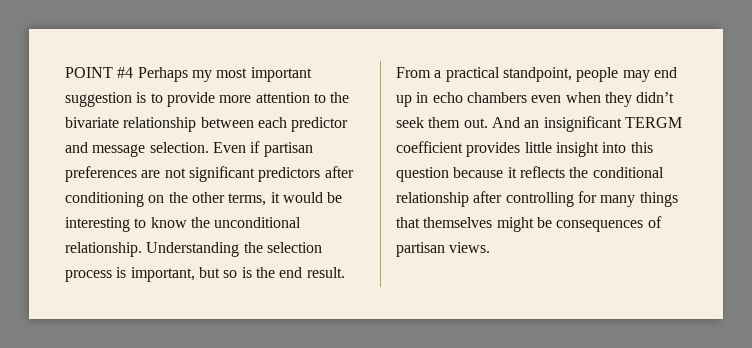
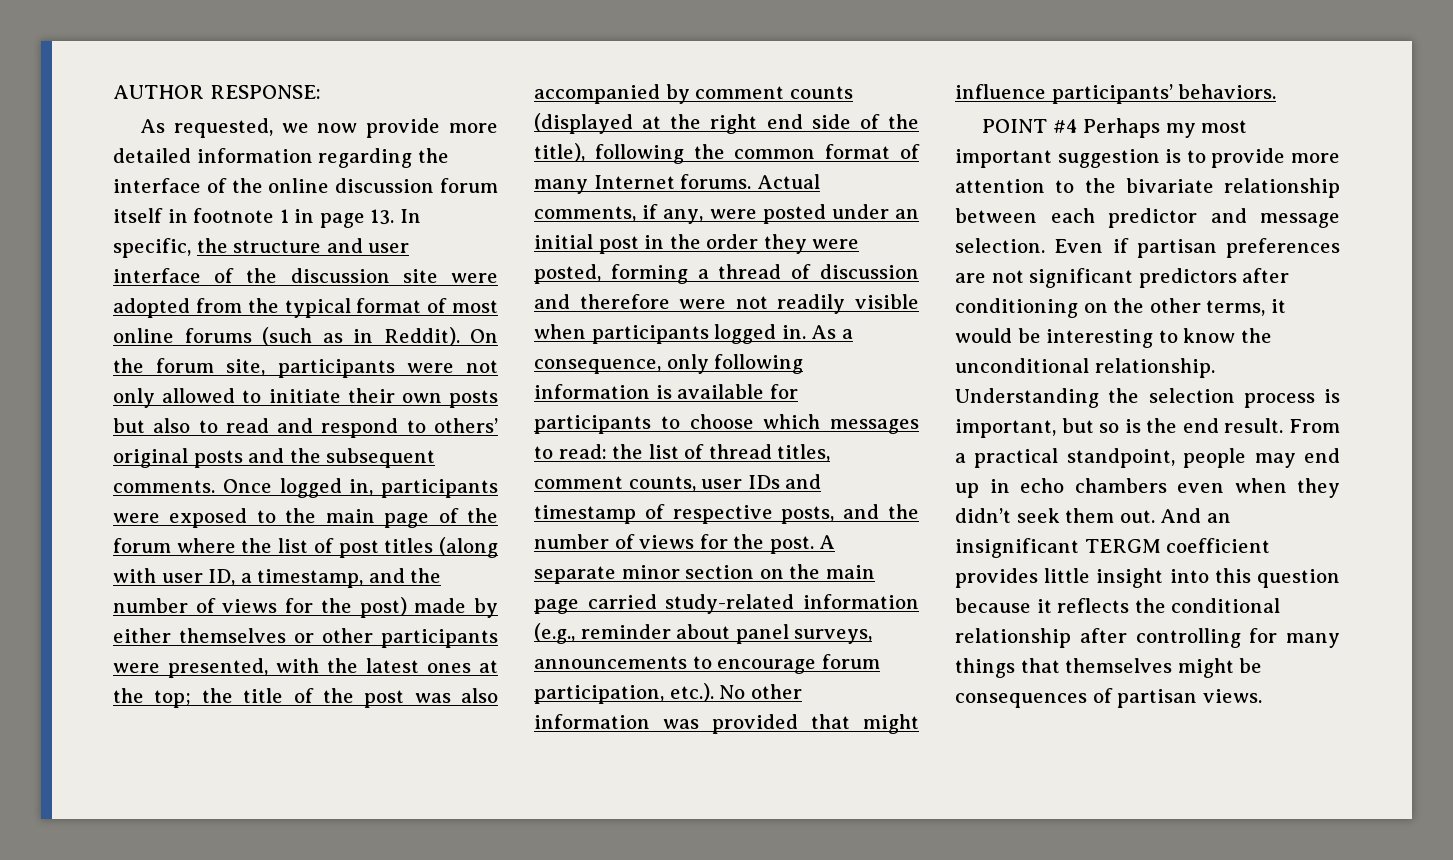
+ AUTHOR RESPONSE:
+ As requested, we now provide more detailed information regarding the interface of the online discussion forum itself in footnote 1 in page 13. In specific, the structure and user interface of the discussion site were adopted from the typical format of most online forums (such as in Reddit). On the forum site, participants were not only allowed to initiate their own posts but also to read and respond to others’ original posts and the subsequent comments. Once logged in, participants were exposed to the main page of the forum where the list of post titles (along with user ID, a timestamp, and the number of views for the post) made by either themselves or other participants were presented, with the latest ones at the top; the title of the post was also accompanied by comment counts (displayed at the right end side of the title), following the common format of many Internet forums. Actual comments, if any, were posted under an initial post in the order they were posted, forming a thread of discussion and therefore were not readily visible when participants logged in. As a consequence, only following information is available for participants to choose which messages to read: the list of thread titles, comment counts, user IDs and timestamp of respective posts, and the number of views for the post. A separate minor section on the main page carried study-related information (e.g., reminder about panel surveys, announcements to encourage forum participation, etc.). No other information was provided that might influence participants’ behaviors.

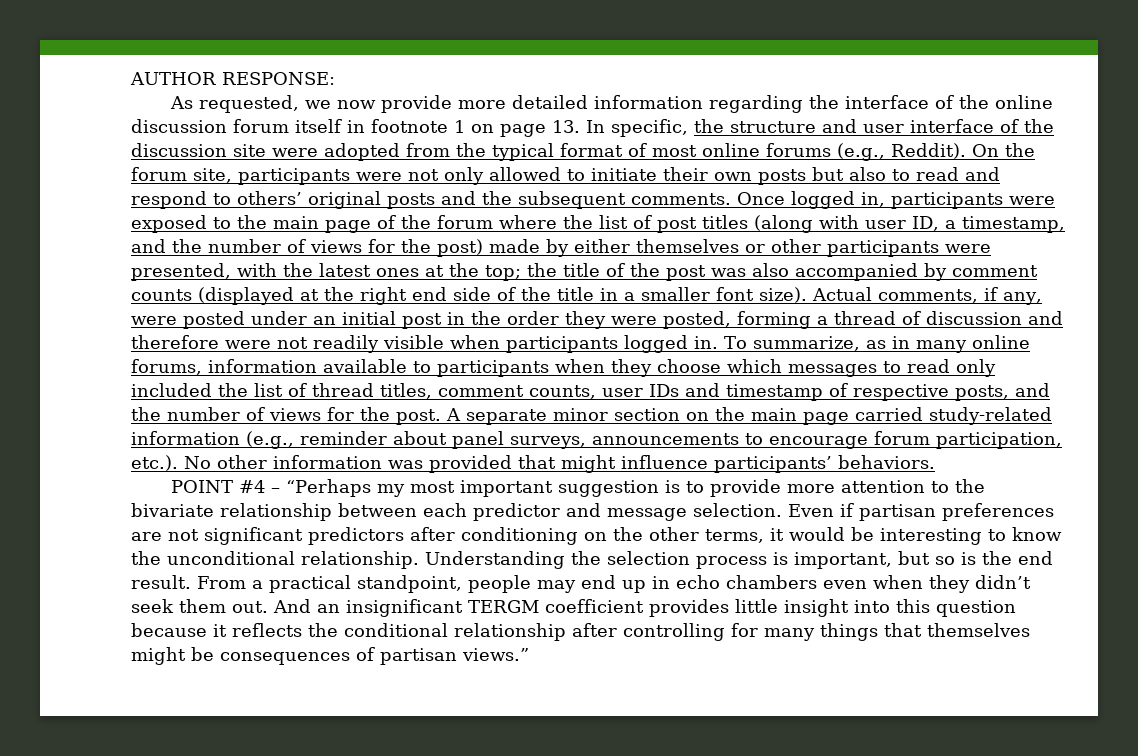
- As requested, we now provide more detailed information regarding the interface of the online discussion forum itself in footnote 1 in page 13. In specific, the structure and user interface of the discussion site were adopted from the typical format of most online forums (such as in Reddit).
+ As requested, we now provide more detailed information regarding the interface of the online discussion forum itself in footnote 1 on page 13. In specific, the structure and user interface of the discussion site were adopted from the typical format of most online forums (e.g., Reddit).
- the title of the post was also accompanied by comment counts (displayed at the right end side of the title), following the common format of many Internet forums.
+ the title of the post was also accompanied by comment counts (displayed at the right end side of the title in a smaller font size).
- As a consequence, only following information is available for participants to choose which messages to read: the list of thread titles, comment counts, user IDs and timestamp of respective posts, and the number of views for the post.
+ To summarize, as in many online forums, information available to participants when they choose which messages to read only included the list of thread titles, comment counts, user IDs and timestamp of respective posts, and the number of views for the post.
- POINT #4 Perhaps my most important suggestion is to provide more attention to the bivariate relationship between each predictor and message selection.
+ POINT #4 – “Perhaps my most important suggestion is to provide more attention to the bivariate relationship between each predictor and message selection.
- And an insignificant TERGM coefficient provides little insight into this question because it reflects the conditional relationship after controlling for many things that themselves might be consequences of partisan views.
+ And an insignificant TERGM coefficient provides little insight into this question because it reflects the conditional relationship after controlling for many things that themselves might be consequences of partisan views.”

